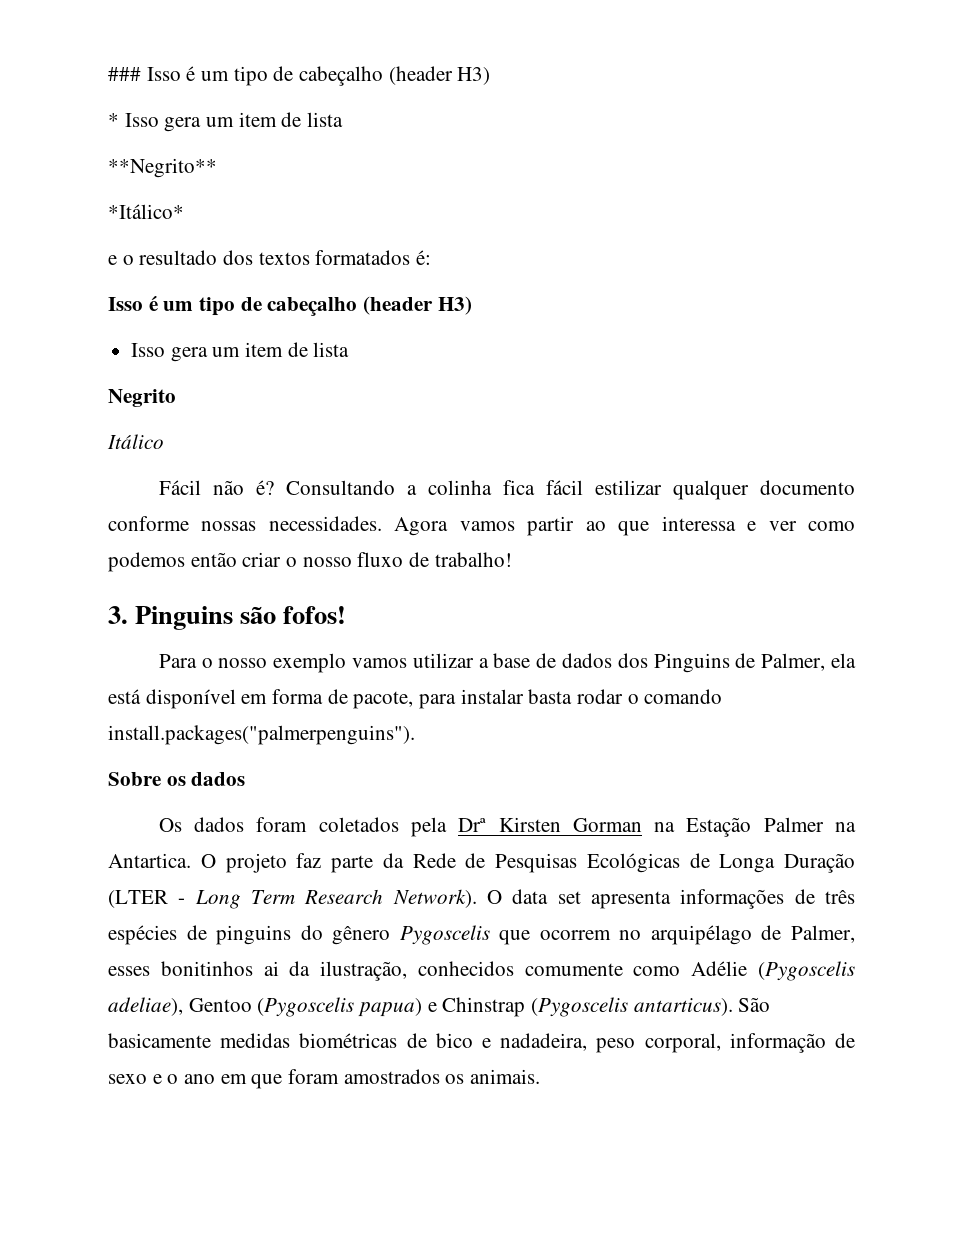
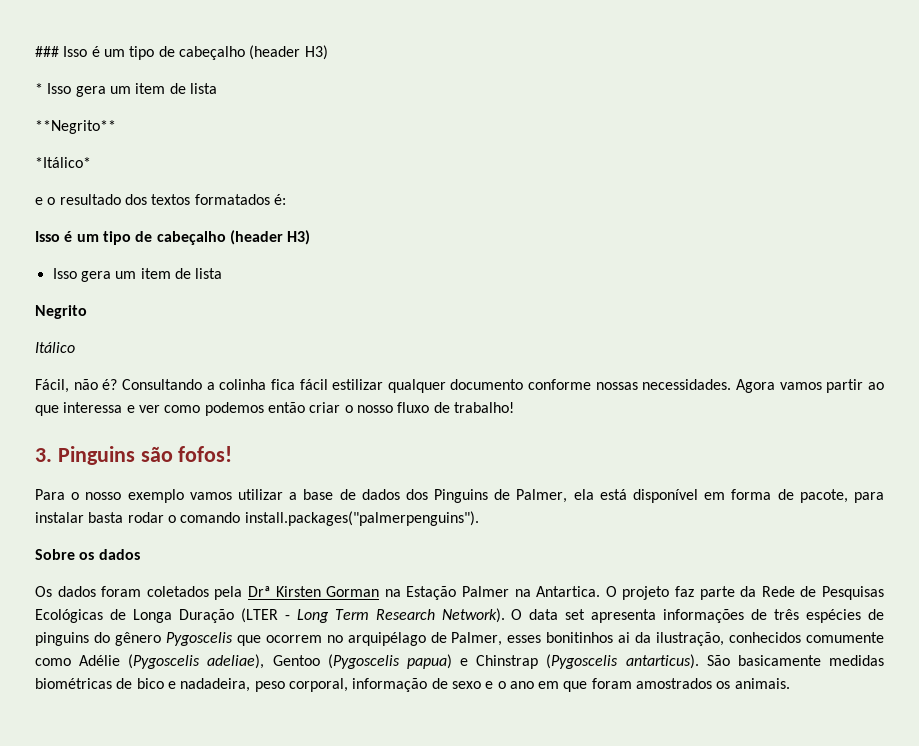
- Fácil não é?
+ Fácil, não é?

